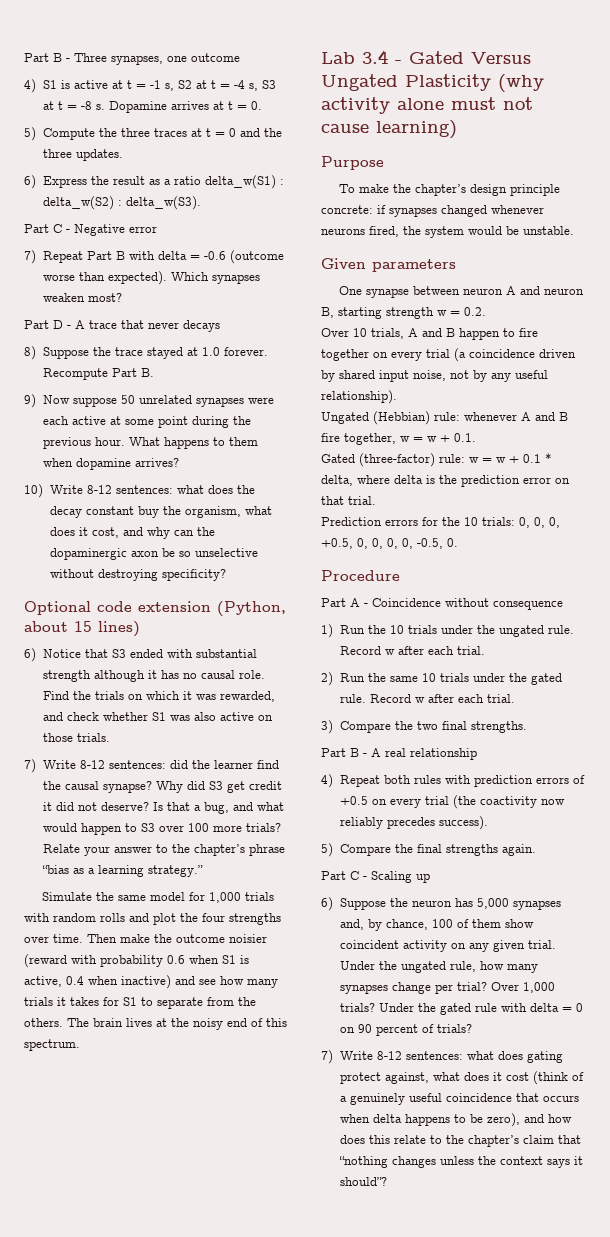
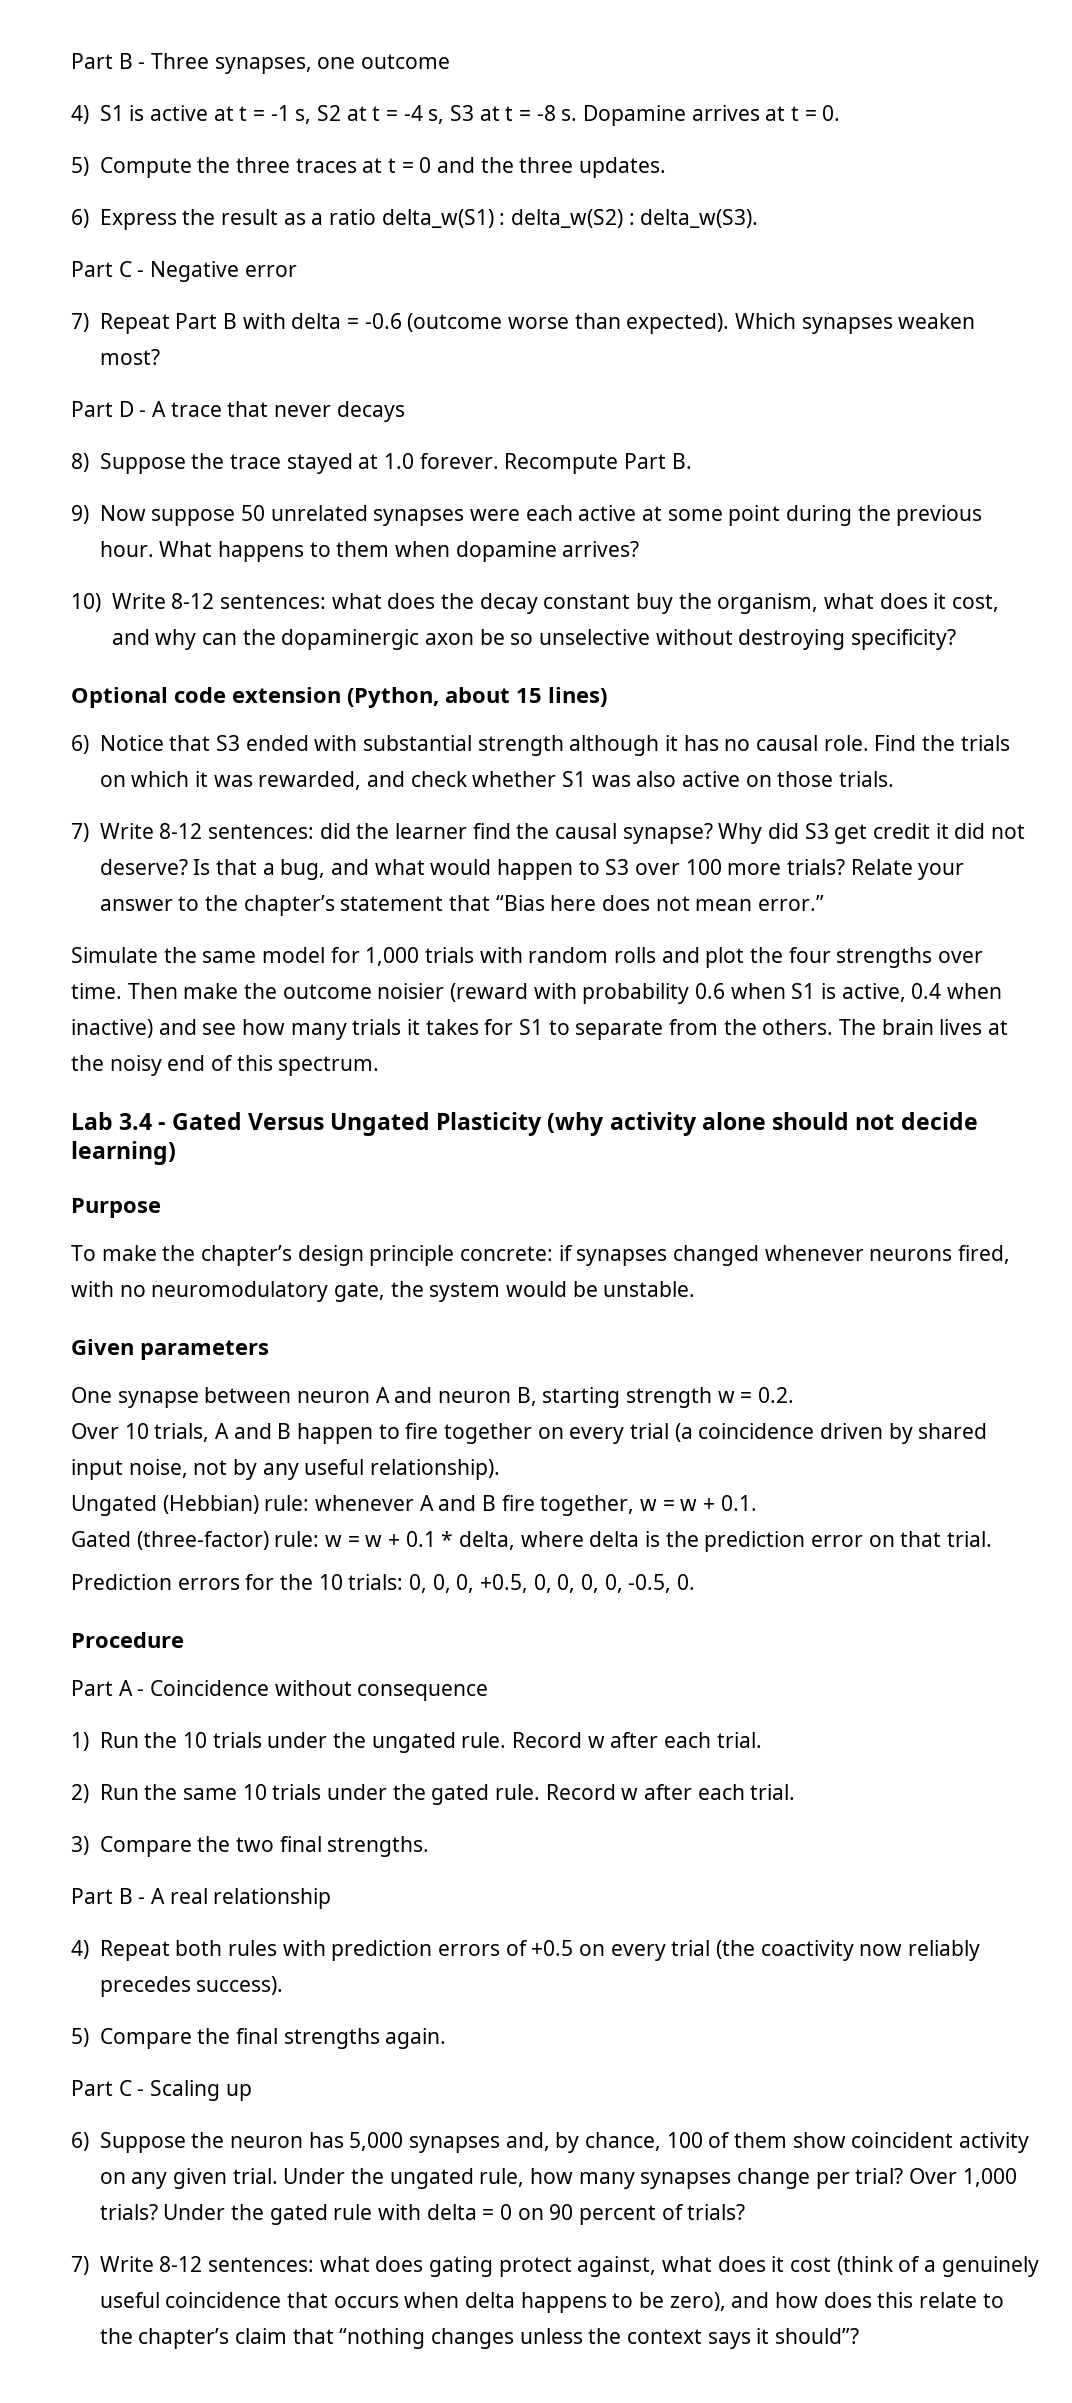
- Relate your answer to the chapter’s phrase “bias as a learning strategy.”
+ Relate your answer to the chapter’s statement that “Bias here does not mean error.”
- Lab 3.4 - Gated Versus Ungated Plasticity (why activity alone must not cause learning)
+ Lab 3.4 - Gated Versus Ungated Plasticity (why activity alone should not decide learning)
- To make the chapter’s design principle concrete: if synapses changed whenever neurons fired, the system would be unstable.
+ To make the chapter’s design principle concrete: if synapses changed whenever neurons fired, with no neuromodulatory gate, the system would be unstable.

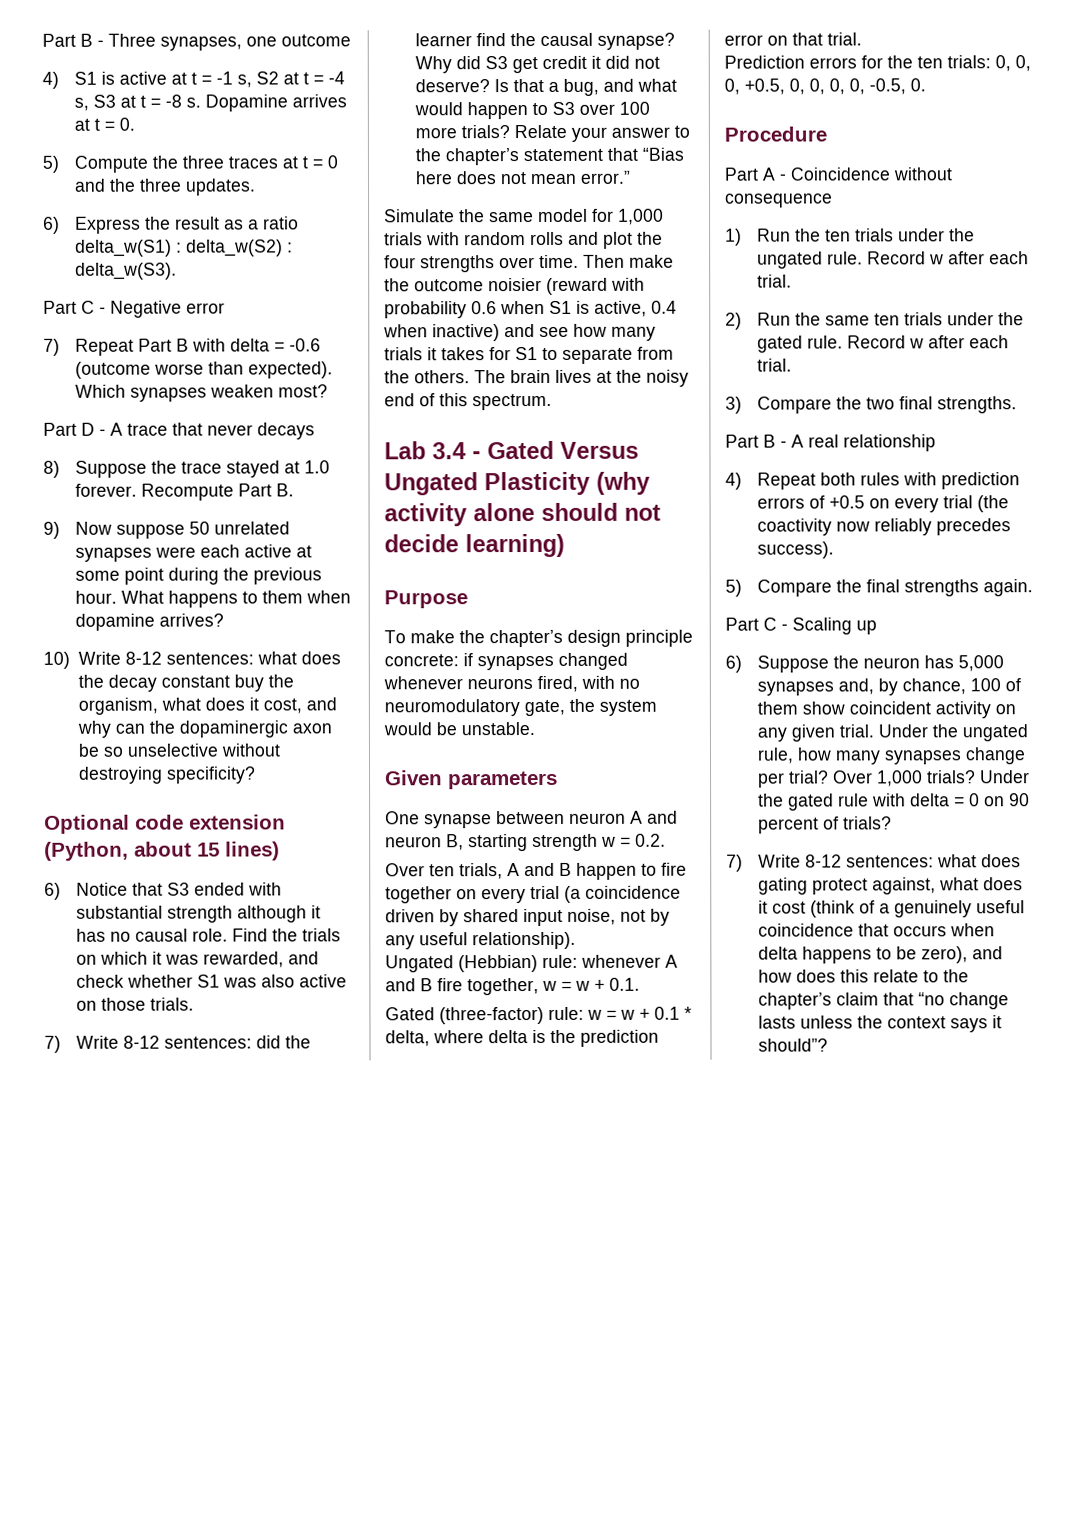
- Over 10 trials, A and B happen to fire together on every trial (a coincidence driven by shared input noise, not by any useful relationship).
+ Over ten trials, A and B happen to fire together on every trial (a coincidence driven by shared input noise, not by any useful relationship).
- Prediction errors for the 10 trials: 0, 0, 0, +0.5, 0, 0, 0, 0, -0.5, 0.
+ Prediction errors for the ten trials: 0, 0, 0, +0.5, 0, 0, 0, 0, -0.5, 0.
- 1) Run the 10 trials under the ungated rule.
+ 1) Run the ten trials under the ungated rule.
- 2) Run the same 10 trials under the gated rule.
+ 2) Run the same ten trials under the gated rule.
- 7) Write 8-12 sentences: what does gating protect against, what does it cost (think of a genuinely useful coincidence that occurs when delta happens to be zero), and how does this relate to the chapter’s claim that “nothing changes unless the context says it should”?
+ 7) Write 8-12 sentences: what does gating protect against, what does it cost (think of a genuinely useful coincidence that occurs when delta happens to be zero), and how does this relate to the chapter’s claim that “no change lasts unless the context says it should”?

